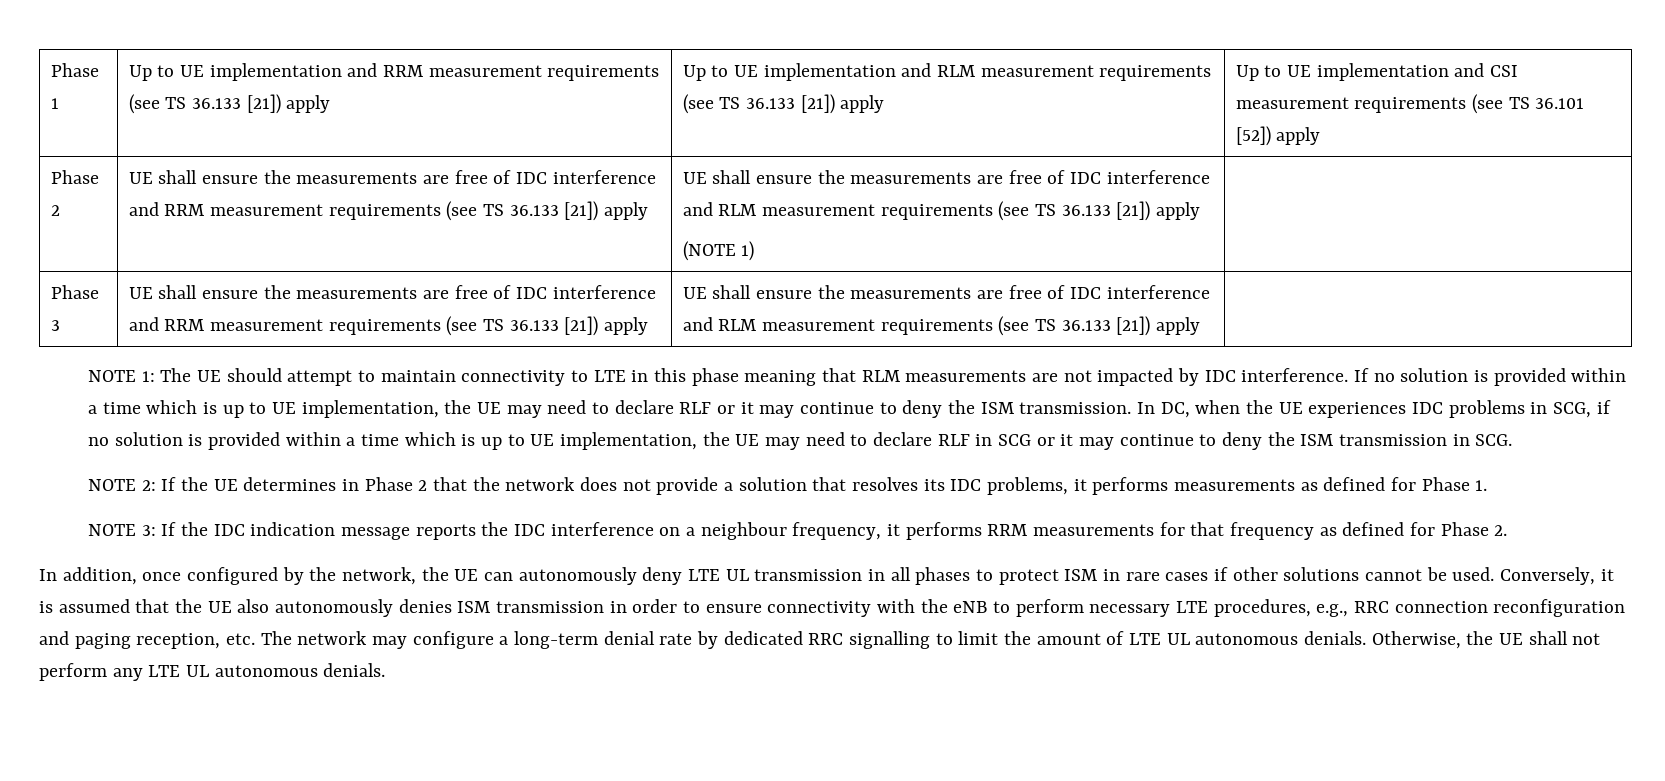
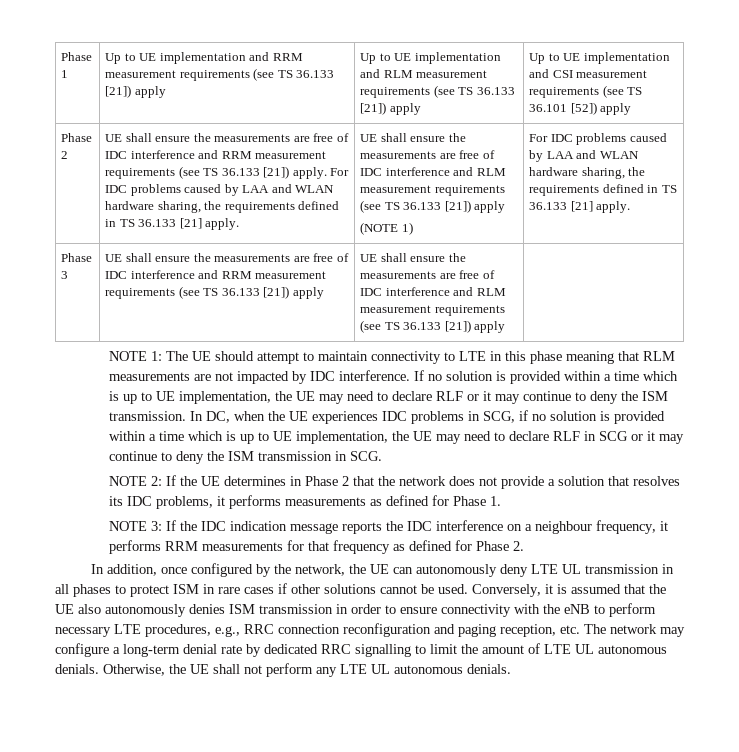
- Phase 2 | UE shall ensure the measurements are free of IDC interference and RRM measurement requirements (see TS 36.133 [21]) apply
+ Phase 2 | UE shall ensure the measurements are free of IDC interference and RRM measurement requirements (see TS 36.133 [21]) apply. For IDC problems caused by LAA and WLAN hardware sharing, the requirements defined in TS 36.133 [21] apply.
- (NOTE 1)
+ (NOTE 1) | For IDC problems caused by LAA and WLAN hardware sharing, the requirements defined in TS 36.133 [21] apply.

